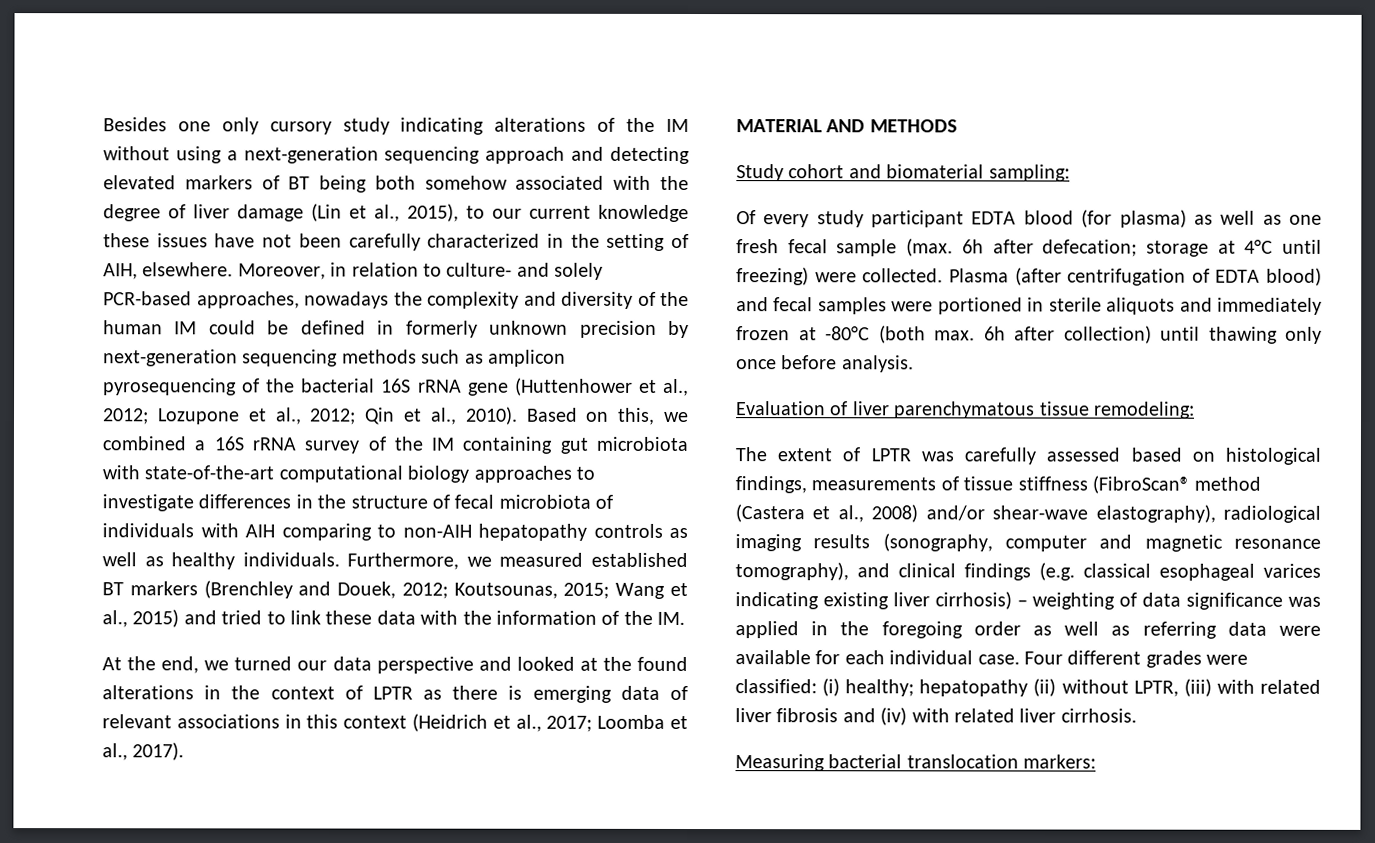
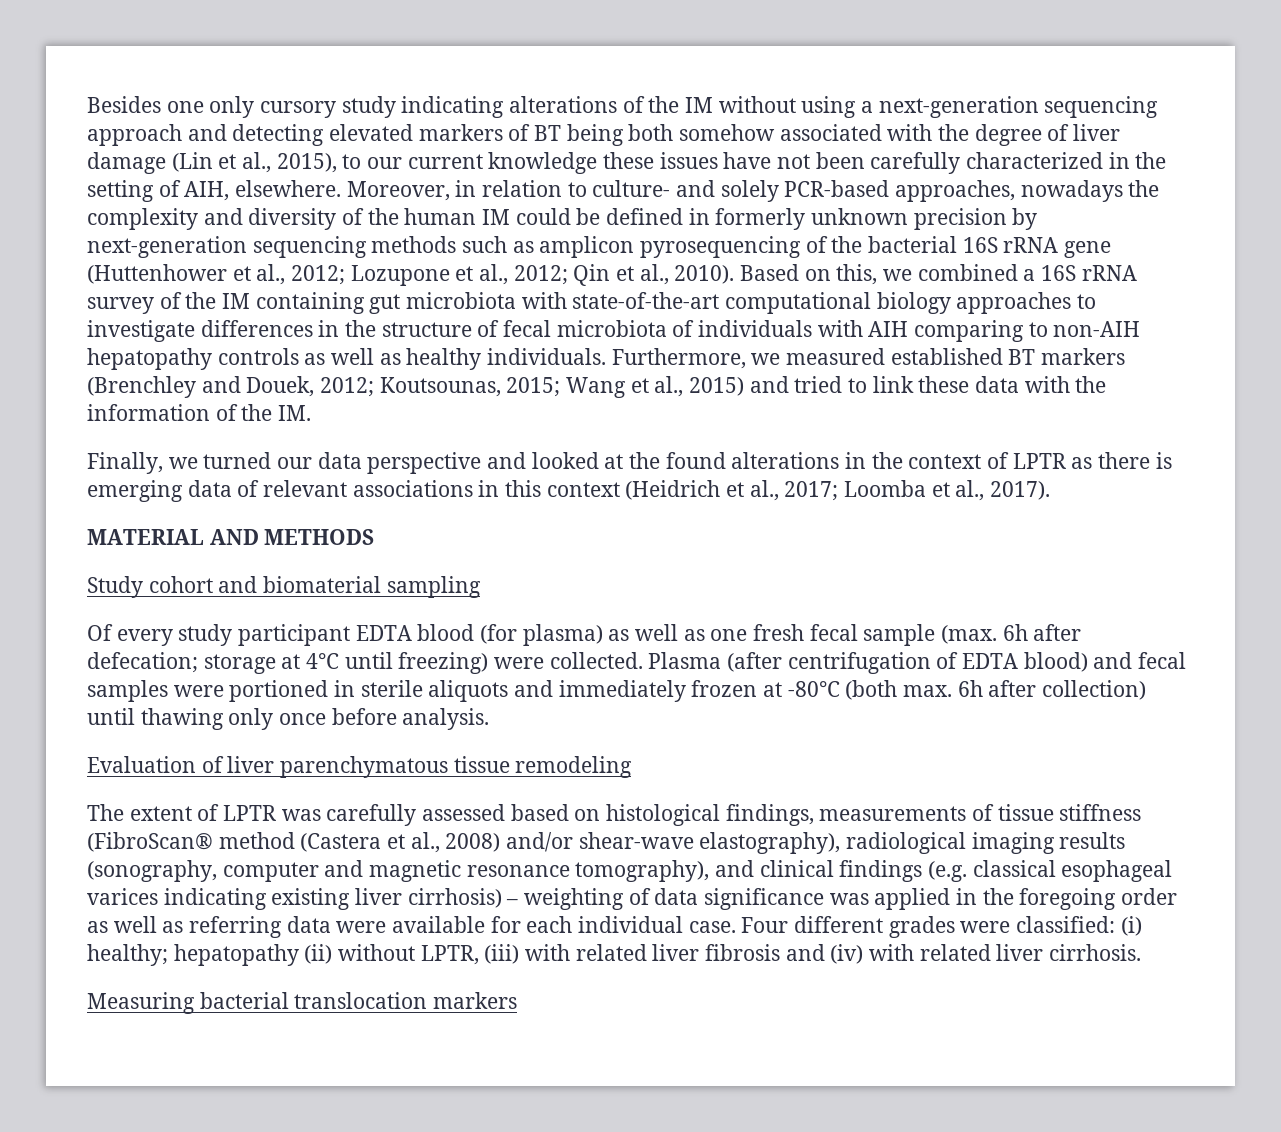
- At the end, we turned our data perspective and looked at the found alterations in the context of LPTR as there is emerging data of relevant associations in this context (Heidrich et al., 2017; Loomba et al., 2017).
+ Finally, we turned our data perspective and looked at the found alterations in the context of LPTR as there is emerging data of relevant associations in this context (Heidrich et al., 2017; Loomba et al., 2017).
- Study cohort and biomaterial sampling:
+ Study cohort and biomaterial sampling
- Evaluation of liver parenchymatous tissue remodeling:
+ Evaluation of liver parenchymatous tissue remodeling
- Measuring bacterial translocation markers:
+ Measuring bacterial translocation markers

